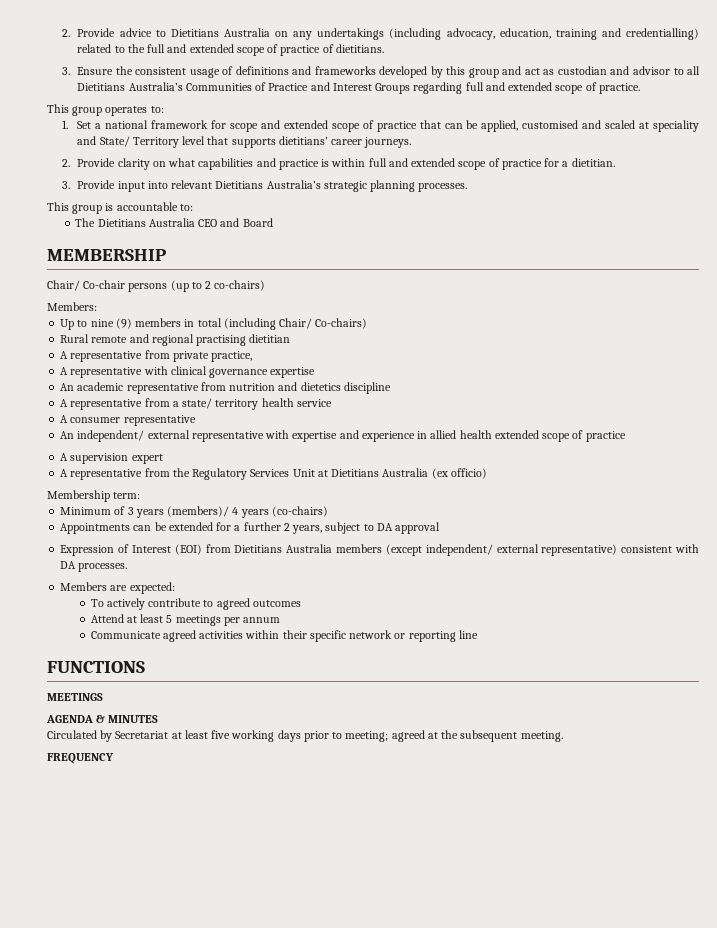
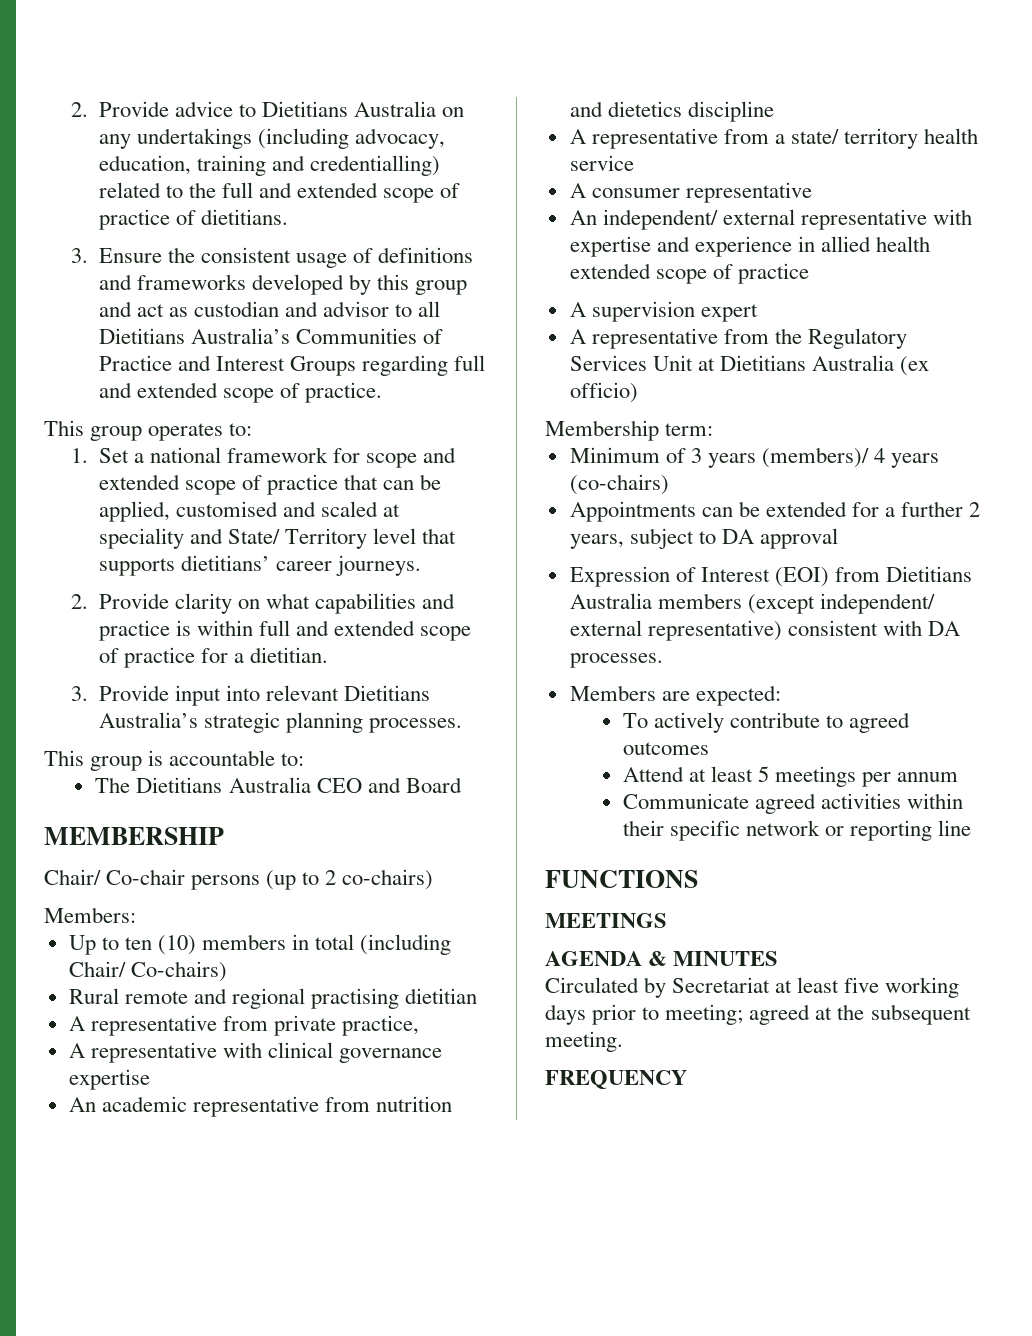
- Up to nine (9) members in total (including Chair/ Co-chairs)
+ Up to ten (10) members in total (including Chair/ Co-chairs)

